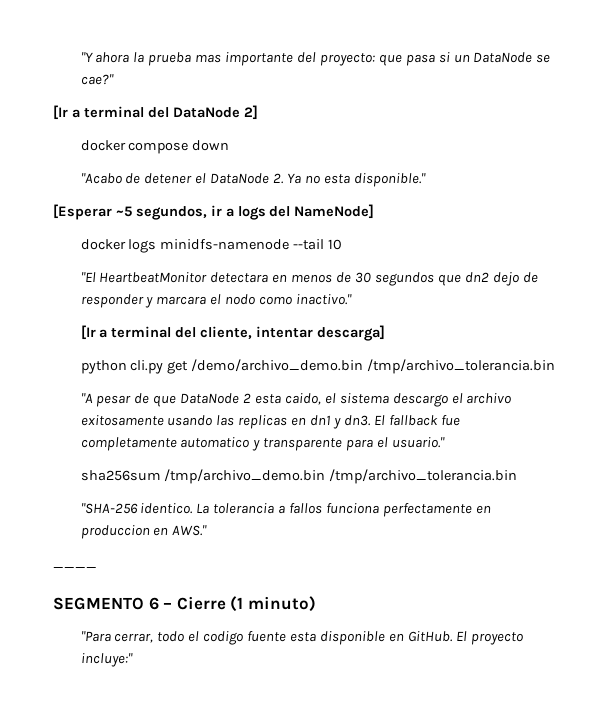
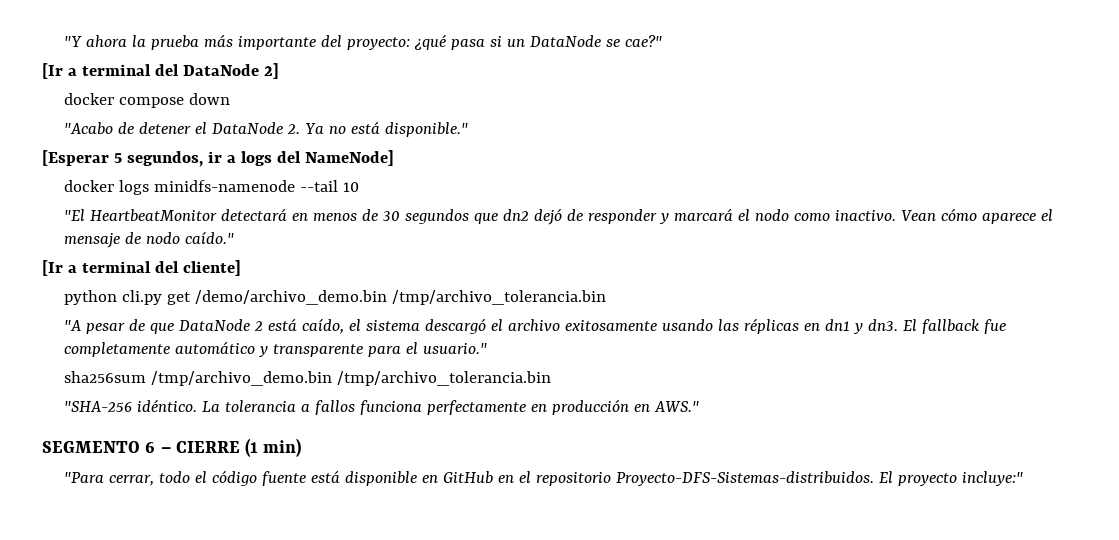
- "Y ahora la prueba mas importante del proyecto: que pasa si un DataNode se cae?"
+ "Y ahora la prueba más importante del proyecto: ¿qué pasa si un DataNode se cae?"
- "Acabo de detener el DataNode 2. Ya no esta disponible."
+ "Acabo de detener el DataNode 2. Ya no está disponible."
- [Esperar ~5 segundos, ir a logs del NameNode]
+ [Esperar 5 segundos, ir a logs del NameNode]
- "El HeartbeatMonitor detectara en menos de 30 segundos que dn2 dejo de responder y marcara el nodo como inactivo."
- [Ir a terminal del cliente, intentar descarga]
+ "El HeartbeatMonitor detectará en menos de 30 segundos que dn2 dejó de responder y marcará el nodo como inactivo. Vean cómo aparece el mensaje de nodo caído."
+ [Ir a terminal del cliente]
- "A pesar de que DataNode 2 esta caido, el sistema descargo el archivo exitosamente usando las replicas en dn1 y dn3.
+ "A pesar de que DataNode 2 está caído, el sistema descargó el archivo exitosamente usando las réplicas en dn1 y dn3.
- El fallback fue completamente automatico y transparente para el usuario."
+ El fallback fue completamente automático y transparente para el usuario."
- "SHA-256 identico.
+ "SHA-256 idéntico.
- La tolerancia a fallos funciona perfectamente en produccion en AWS."
+ La tolerancia a fallos funciona perfectamente en producción en AWS."
- ____
- SEGMENTO 6 – Cierre (1 minuto)
+ SEGMENTO 6 – CIERRE (1 min)
- "Para cerrar, todo el codigo fuente esta disponible en GitHub.
+ "Para cerrar, todo el código fuente está disponible en GitHub en el repositorio Proyecto-DFS-Sistemas-distribuidos.

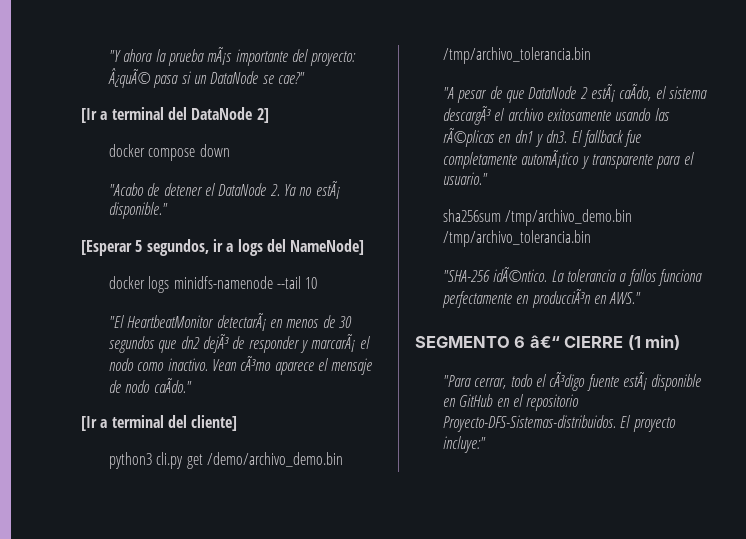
- "Y ahora la prueba más importante del proyecto: ¿qué pasa si un DataNode se cae?"
+ "Y ahora la prueba mÃ¡s importante del proyecto: Â¿quÃ© pasa si un DataNode se cae?"
- "Acabo de detener el DataNode 2. Ya no está disponible."
+ "Acabo de detener el DataNode 2. Ya no estÃ¡ disponible."
- "El HeartbeatMonitor detectará en menos de 30 segundos que dn2 dejó de responder y marcará el nodo como inactivo.
+ "El HeartbeatMonitor detectarÃ¡ en menos de 30 segundos que dn2 dejÃ³ de responder y marcarÃ¡ el nodo como inactivo.
- Vean cómo aparece el mensaje de nodo caído."
+ Vean cÃ³mo aparece el mensaje de nodo caÃdo."
- python cli.py get /demo/archivo_demo.bin /tmp/archivo_tolerancia.bin
+ python3 cli.py get /demo/archivo_demo.bin /tmp/archivo_tolerancia.bin
- "A pesar de que DataNode 2 está caído, el sistema descargó el archivo exitosamente usando las réplicas en dn1 y dn3.
+ "A pesar de que DataNode 2 estÃ¡ caÃdo, el sistema descargÃ³ el archivo exitosamente usando las rÃ©plicas en dn1 y dn3.
- El fallback fue completamente automático y transparente para el usuario."
+ El fallback fue completamente automÃ¡tico y transparente para el usuario."
- "SHA-256 idéntico.
+ "SHA-256 idÃ©ntico.
- La tolerancia a fallos funciona perfectamente en producción en AWS."
+ La tolerancia a fallos funciona perfectamente en producciÃ³n en AWS."
- SEGMENTO 6 – CIERRE (1 min)
+ SEGMENTO 6 â€“ CIERRE (1 min)
- "Para cerrar, todo el código fuente está disponible en GitHub en el repositorio Proyecto-DFS-Sistemas-distribuidos.
+ "Para cerrar, todo el cÃ³digo fuente estÃ¡ disponible en GitHub en el repositorio Proyecto-DFS-Sistemas-distribuidos.

